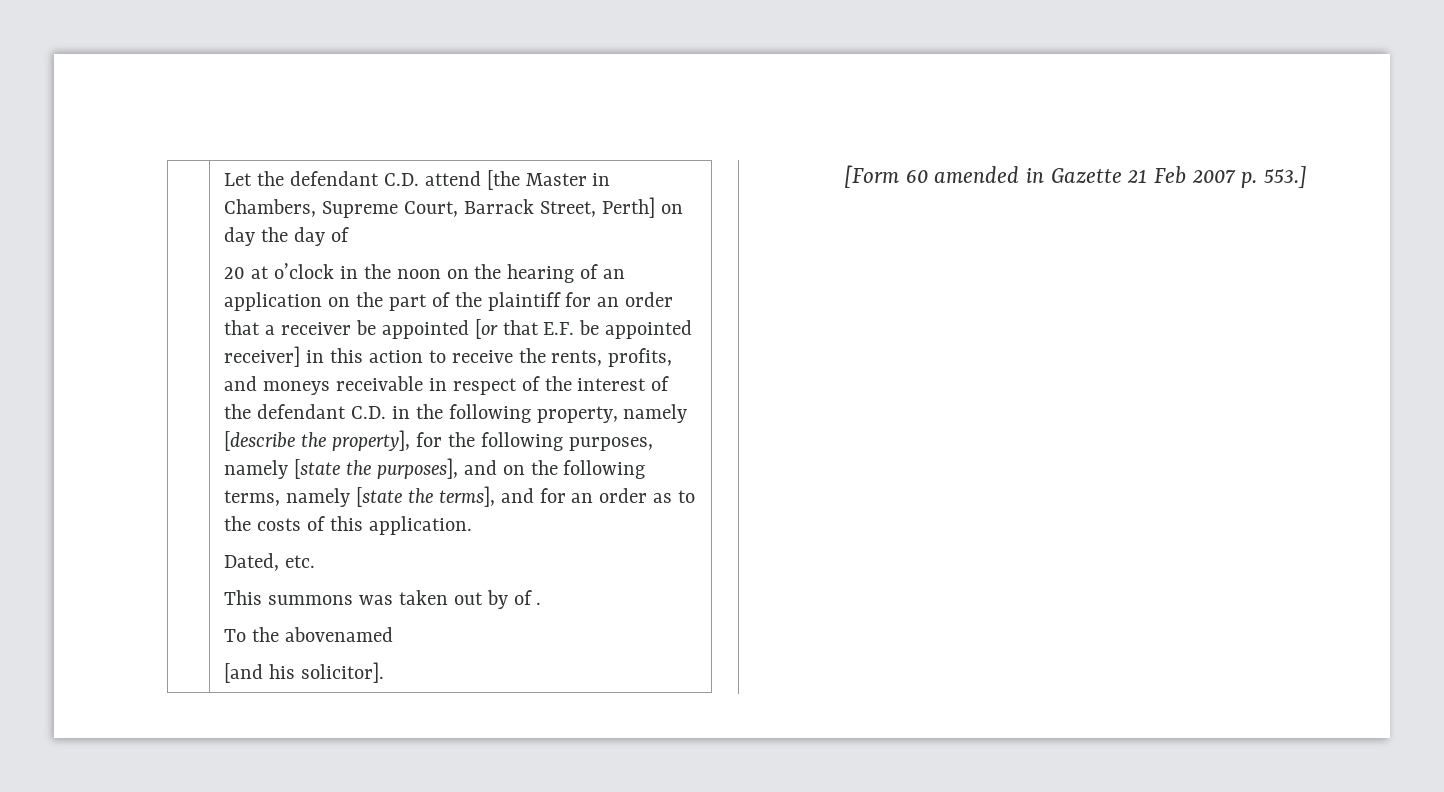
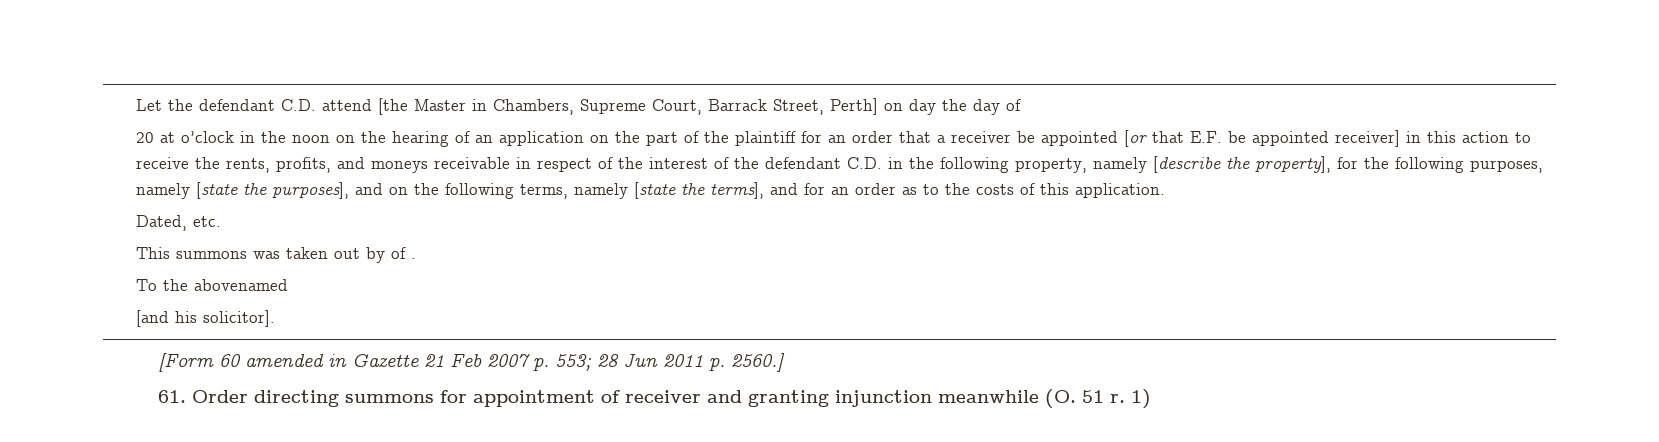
- [Form 60 amended in Gazette 21 Feb 2007 p. 553.]
+ [Form 60 amended in Gazette 21 Feb 2007 p. 553; 28 Jun 2011 p. 2560.]
+ 61. Order directing summons for appointment of receiver and granting injunction meanwhile (O. 51 r. 1)

